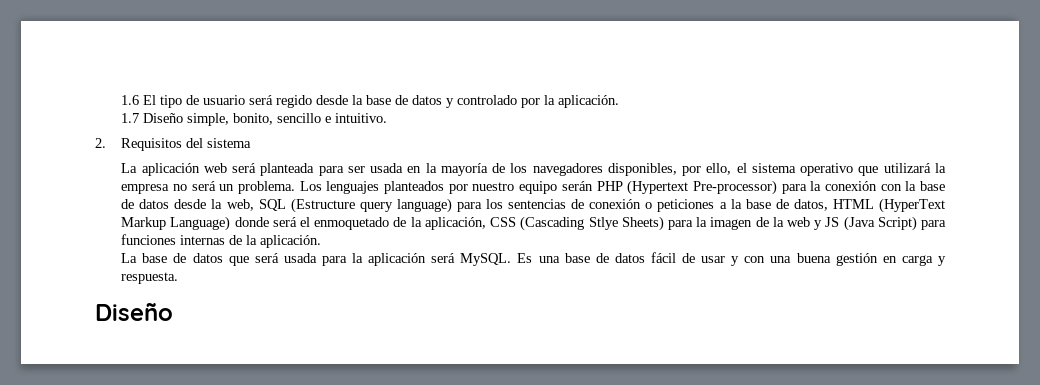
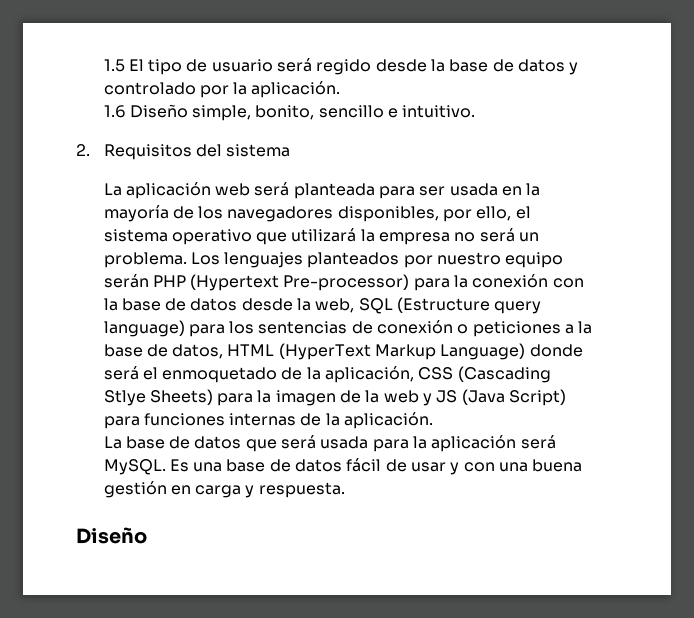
- 1.6 El tipo de usuario será regido desde la base de datos y controlado por la aplicación.
+ 1.5 El tipo de usuario será regido desde la base de datos y controlado por la aplicación.
- 1.7 Diseño simple, bonito, sencillo e intuitivo.
+ 1.6 Diseño simple, bonito, sencillo e intuitivo.

